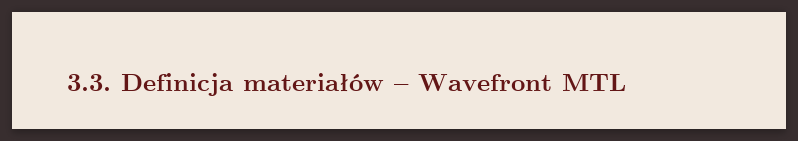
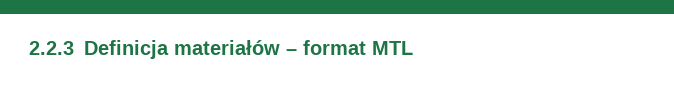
- 3.3. Definicja materiałów – Wavefront MTL
+ 2.2.3 Definicja materiałów – format MTL

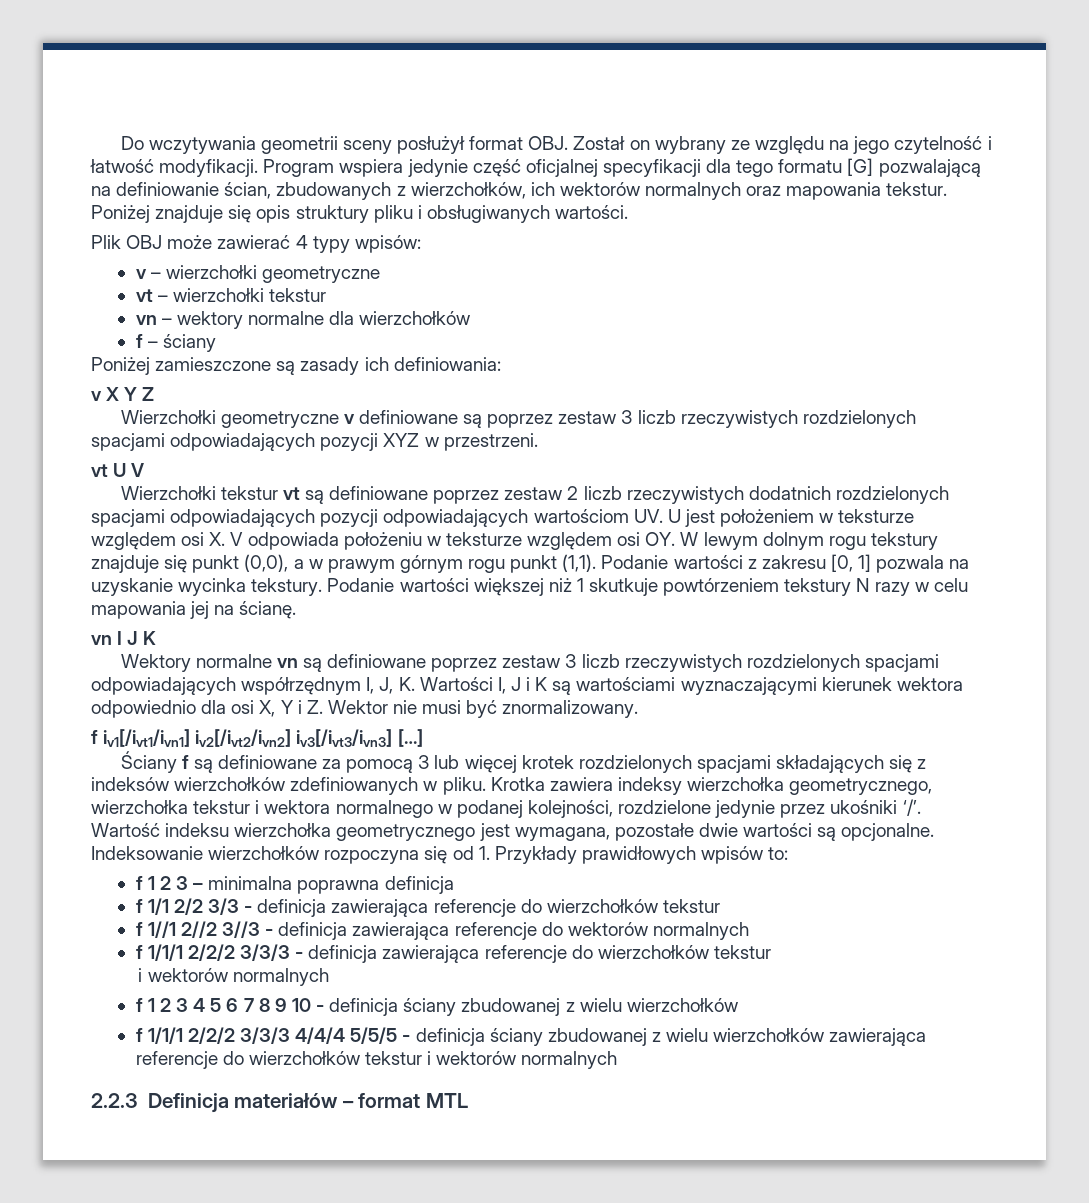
+ Do wczytywania geometrii sceny posłużył format OBJ. Został on wybrany ze względu na jego czytelność i łatwość modyfikacji. Program wspiera jedynie część oficjalnej specyfikacji dla tego formatu [G] pozwalającą na definiowanie ścian, zbudowanych z wierzchołków, ich wektorów normalnych oraz mapowania tekstur. Poniżej znajduje się opis struktury pliku i obsługiwanych wartości.
+ Plik OBJ może zawierać 4 typy wpisów:
+ v – wierzchołki geometryczne
+ vt – wierzchołki tekstur
+ vn – wektory normalne dla wierzchołków
+ f – ściany
+ Poniżej zamieszczone są zasady ich definiowania:
+ v X Y Z
+ Wierzchołki geometryczne v definiowane są poprzez zestaw 3 liczb rzeczywistych rozdzielonych spacjami odpowiadających pozycji XYZ w przestrzeni.
+ vt U V
+ Wierzchołki tekstur vt są definiowane poprzez zestaw 2 liczb rzeczywistych dodatnich rozdzielonych spacjami odpowiadających pozycji odpowiadających wartościom UV. U jest położeniem w teksturze względem osi X. V odpowiada położeniu w teksturze względem osi OY. W lewym dolnym rogu tekstury znajduje się punkt (0,0), a w prawym górnym rogu punkt (1,1). Podanie wartości z zakresu [0, 1] pozwala na uzyskanie wycinka tekstury. Podanie wartości większej niż 1 skutkuje powtórzeniem tekstury N razy w celu mapowania jej na ścianę.
+ vn I J K
+ Wektory normalne vn są definiowane poprzez zestaw 3 liczb rzeczywistych rozdzielonych spacjami odpowiadających współrzędnym I, J, K. Wartości I, J i K są wartościami wyznaczającymi kierunek wektora odpowiednio dla osi X, Y i Z. Wektor nie musi być znormalizowany.
+ f iv1[/ivt1/ivn1] iv2[/ivt2/ivn2] iv3[/ivt3/ivn3] […]
+ Ściany f są definiowane za pomocą 3 lub więcej krotek rozdzielonych spacjami składających się z indeksów wierzchołków zdefiniowanych w pliku. Krotka zawiera indeksy wierzchołka geometrycznego, wierzchołka tekstur i wektora normalnego w podanej kolejności, rozdzielone jedynie przez ukośniki ‘/’. Wartość indeksu wierzchołka geometrycznego jest wymagana, pozostałe dwie wartości są opcjonalne. Indeksowanie wierzchołków rozpoczyna się od 1. Przykłady prawidłowych wpisów to:
+ f 1 2 3 – minimalna poprawna definicja
+ f 1/1 2/2 3/3 - definicja zawierająca referencje do wierzchołków tekstur
+ f 1//1 2//2 3//3 - definicja zawierająca referencje do wektorów normalnych
+ f 1/1/1 2/2/2 3/3/3 - definicja zawierająca referencje do wierzchołków tekstur
+ i wektorów normalnych
+ f 1 2 3 4 5 6 7 8 9 10 - definicja ściany zbudowanej z wielu wierzchołków
+ f 1/1/1 2/2/2 3/3/3 4/4/4 5/5/5 - definicja ściany zbudowanej z wielu wierzchołków zawierająca referencje do wierzchołków tekstur i wektorów normalnych

